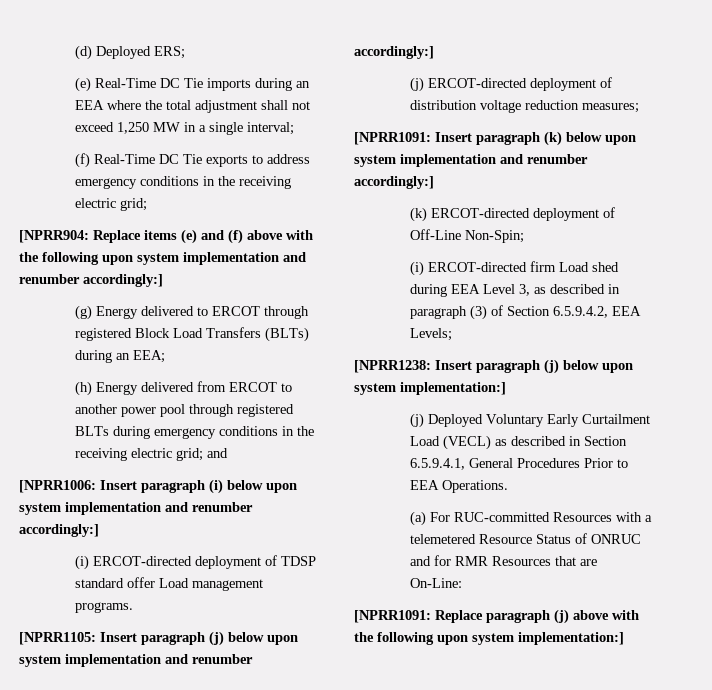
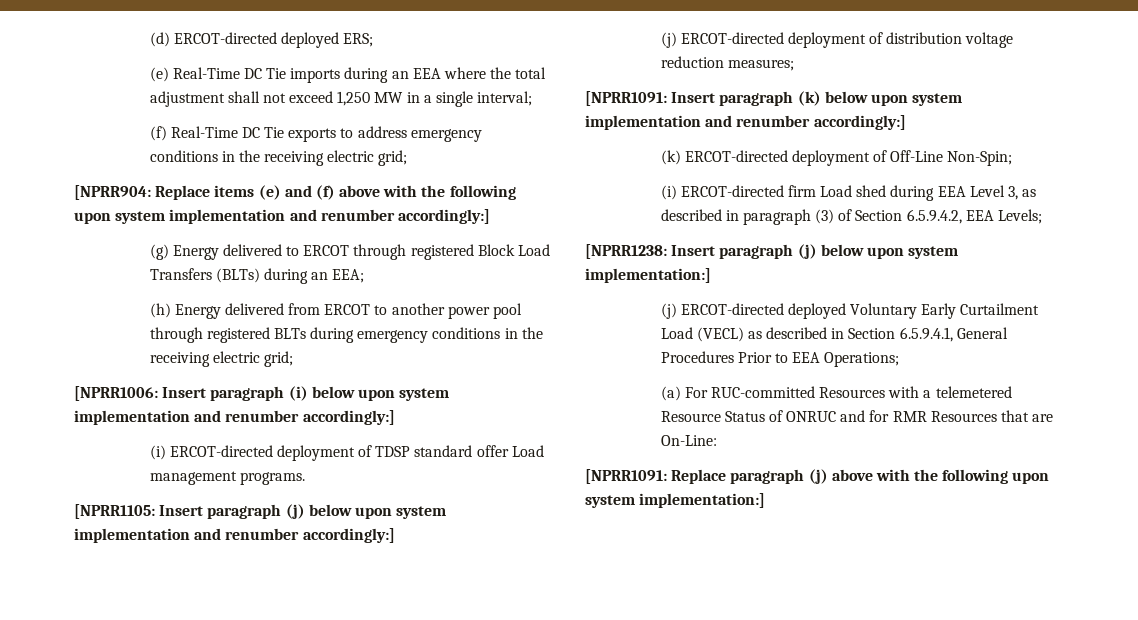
- (d) Deployed ERS;
+ (d) ERCOT-directed deployed ERS;
- (h) Energy delivered from ERCOT to another power pool through registered BLTs during emergency conditions in the receiving electric grid; and
+ (h) Energy delivered from ERCOT to another power pool through registered BLTs during emergency conditions in the receiving electric grid;
- (j) Deployed Voluntary Early Curtailment Load (VECL) as described in Section 6.5.9.4.1, General Procedures Prior to EEA Operations.
+ (j) ERCOT-directed deployed Voluntary Early Curtailment Load (VECL) as described in Section 6.5.9.4.1, General Procedures Prior to EEA Operations;

